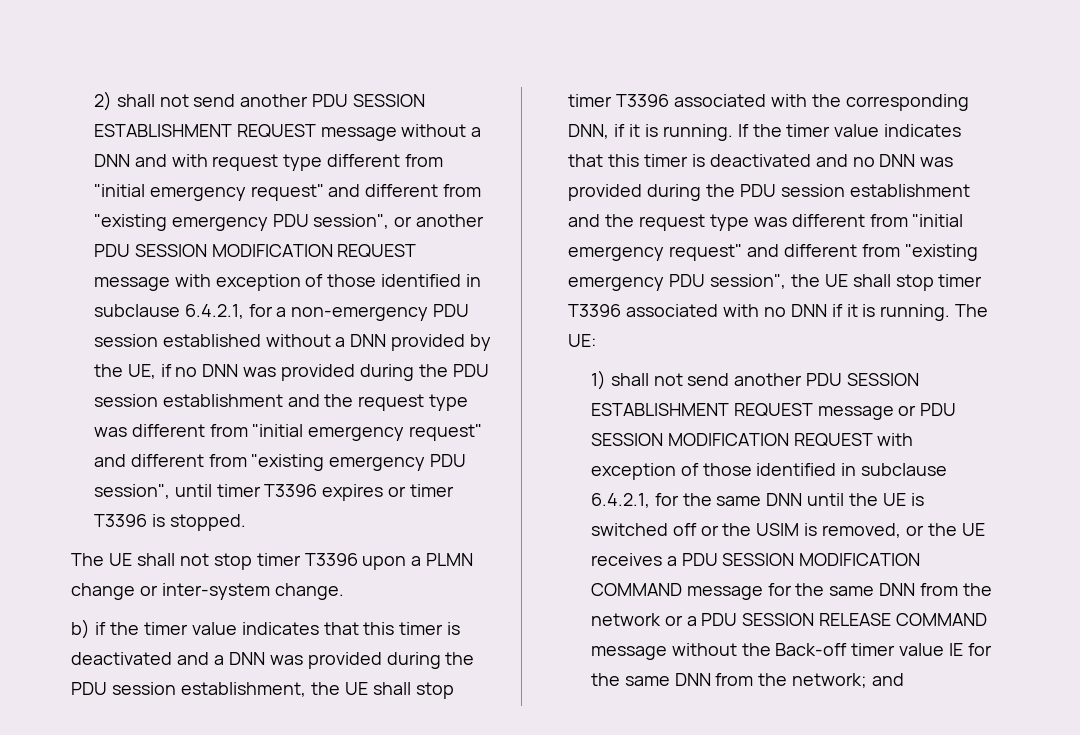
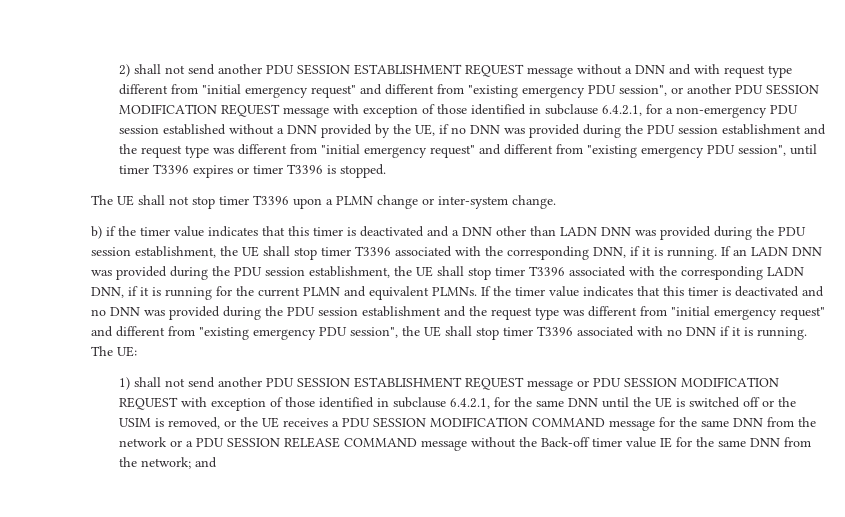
- b) if the timer value indicates that this timer is deactivated and a DNN was provided during the PDU session establishment, the UE shall stop timer T3396 associated with the corresponding DNN, if it is running.
+ b) if the timer value indicates that this timer is deactivated and a DNN other than LADN DNN was provided during the PDU session establishment, the UE shall stop timer T3396 associated with the corresponding DNN, if it is running.
- If the timer value indicates that this timer is deactivated and no DNN was provided during the PDU session establishment and the request type was different from "initial emergency request" and different from "existing emergency PDU session", the UE shall stop timer T3396 associated with no DNN if it is running.
+ If an LADN DNN was provided during the PDU session establishment, the UE shall stop timer T3396 associated with the corresponding LADN DNN, if it is running for the current PLMN and equivalent PLMNs. If the timer value indicates that this timer is deactivated and no DNN was provided during the PDU session establishment and the request type was different from "initial emergency request" and different from "existing emergency PDU session", the UE shall stop timer T3396 associated with no DNN if it is running.

